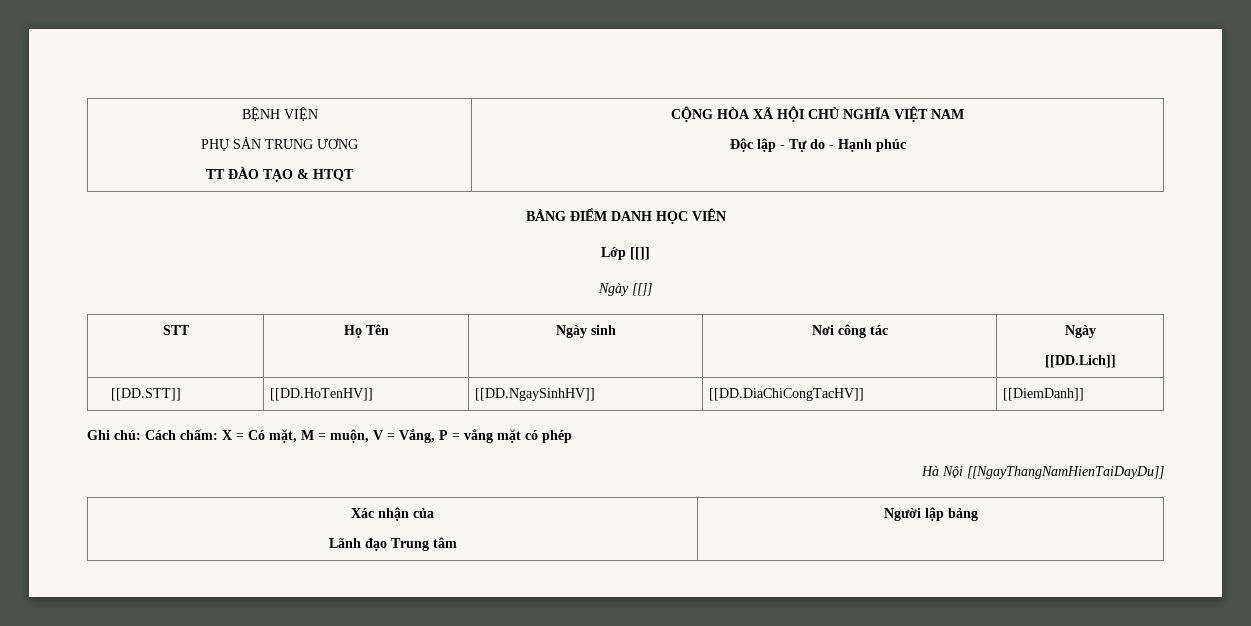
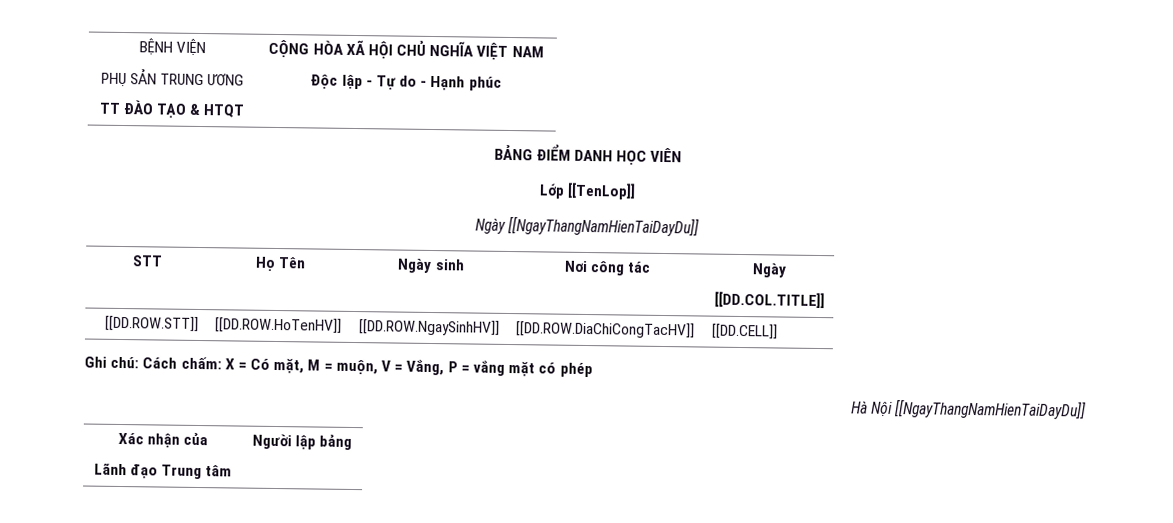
- Lớp [[]]
- Ngày [[]]
+ Lớp [[TenLop]]
+ Ngày [[NgayThangNamHienTaiDayDu]]
  STT | Họ Tên | Ngày sinh | Nơi công tác | Ngày
- [[DD.Lich]]
- [[DD.STT]] | [[DD.HoTenHV]] | [[DD.NgaySinhHV]] | [[DD.DiaChiCongTacHV]] | [[DiemDanh]]
+ [[DD.COL.TITLE]]
+ [[DD.ROW.STT]] | [[DD.ROW.HoTenHV]] | [[DD.ROW.NgaySinhHV]] | [[DD.ROW.DiaChiCongTacHV]] | [[DD.CELL]]

